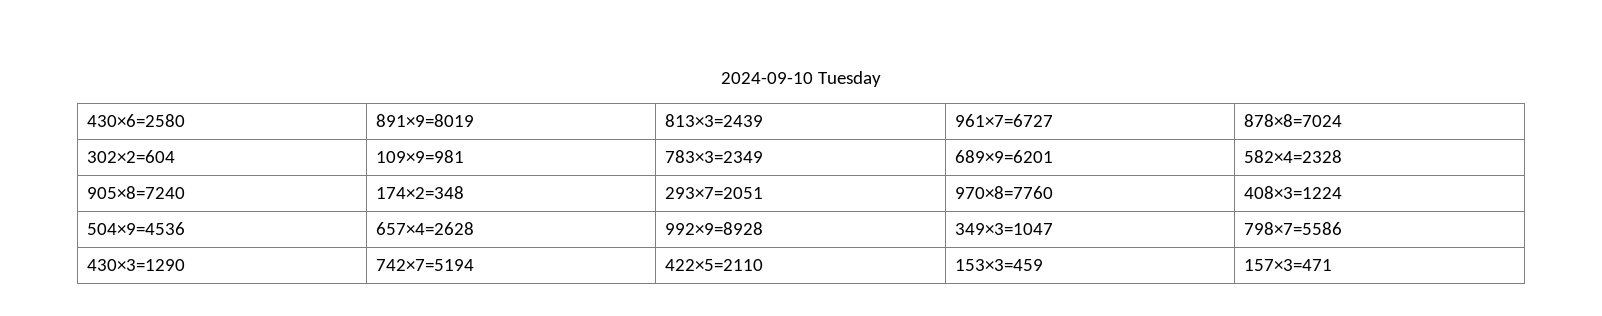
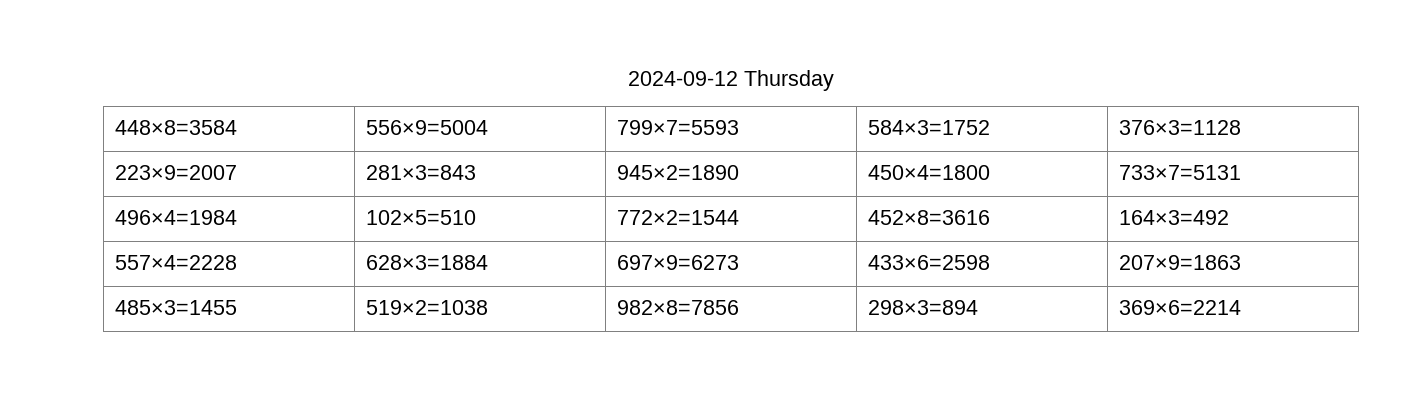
- 2024-09-10 Tuesday
- 430×6=2580 | 891×9=8019 | 813×3=2439 | 961×7=6727 | 878×8=7024
- 302×2=604 | 109×9=981 | 783×3=2349 | 689×9=6201 | 582×4=2328
- 905×8=7240 | 174×2=348 | 293×7=2051 | 970×8=7760 | 408×3=1224
- 504×9=4536 | 657×4=2628 | 992×9=8928 | 349×3=1047 | 798×7=5586
- 430×3=1290 | 742×7=5194 | 422×5=2110 | 153×3=459 | 157×3=471
+ 2024-09-12 Thursday
+ 448×8=3584 | 556×9=5004 | 799×7=5593 | 584×3=1752 | 376×3=1128
+ 223×9=2007 | 281×3=843 | 945×2=1890 | 450×4=1800 | 733×7=5131
+ 496×4=1984 | 102×5=510 | 772×2=1544 | 452×8=3616 | 164×3=492
+ 557×4=2228 | 628×3=1884 | 697×9=6273 | 433×6=2598 | 207×9=1863
+ 485×3=1455 | 519×2=1038 | 982×8=7856 | 298×3=894 | 369×6=2214

